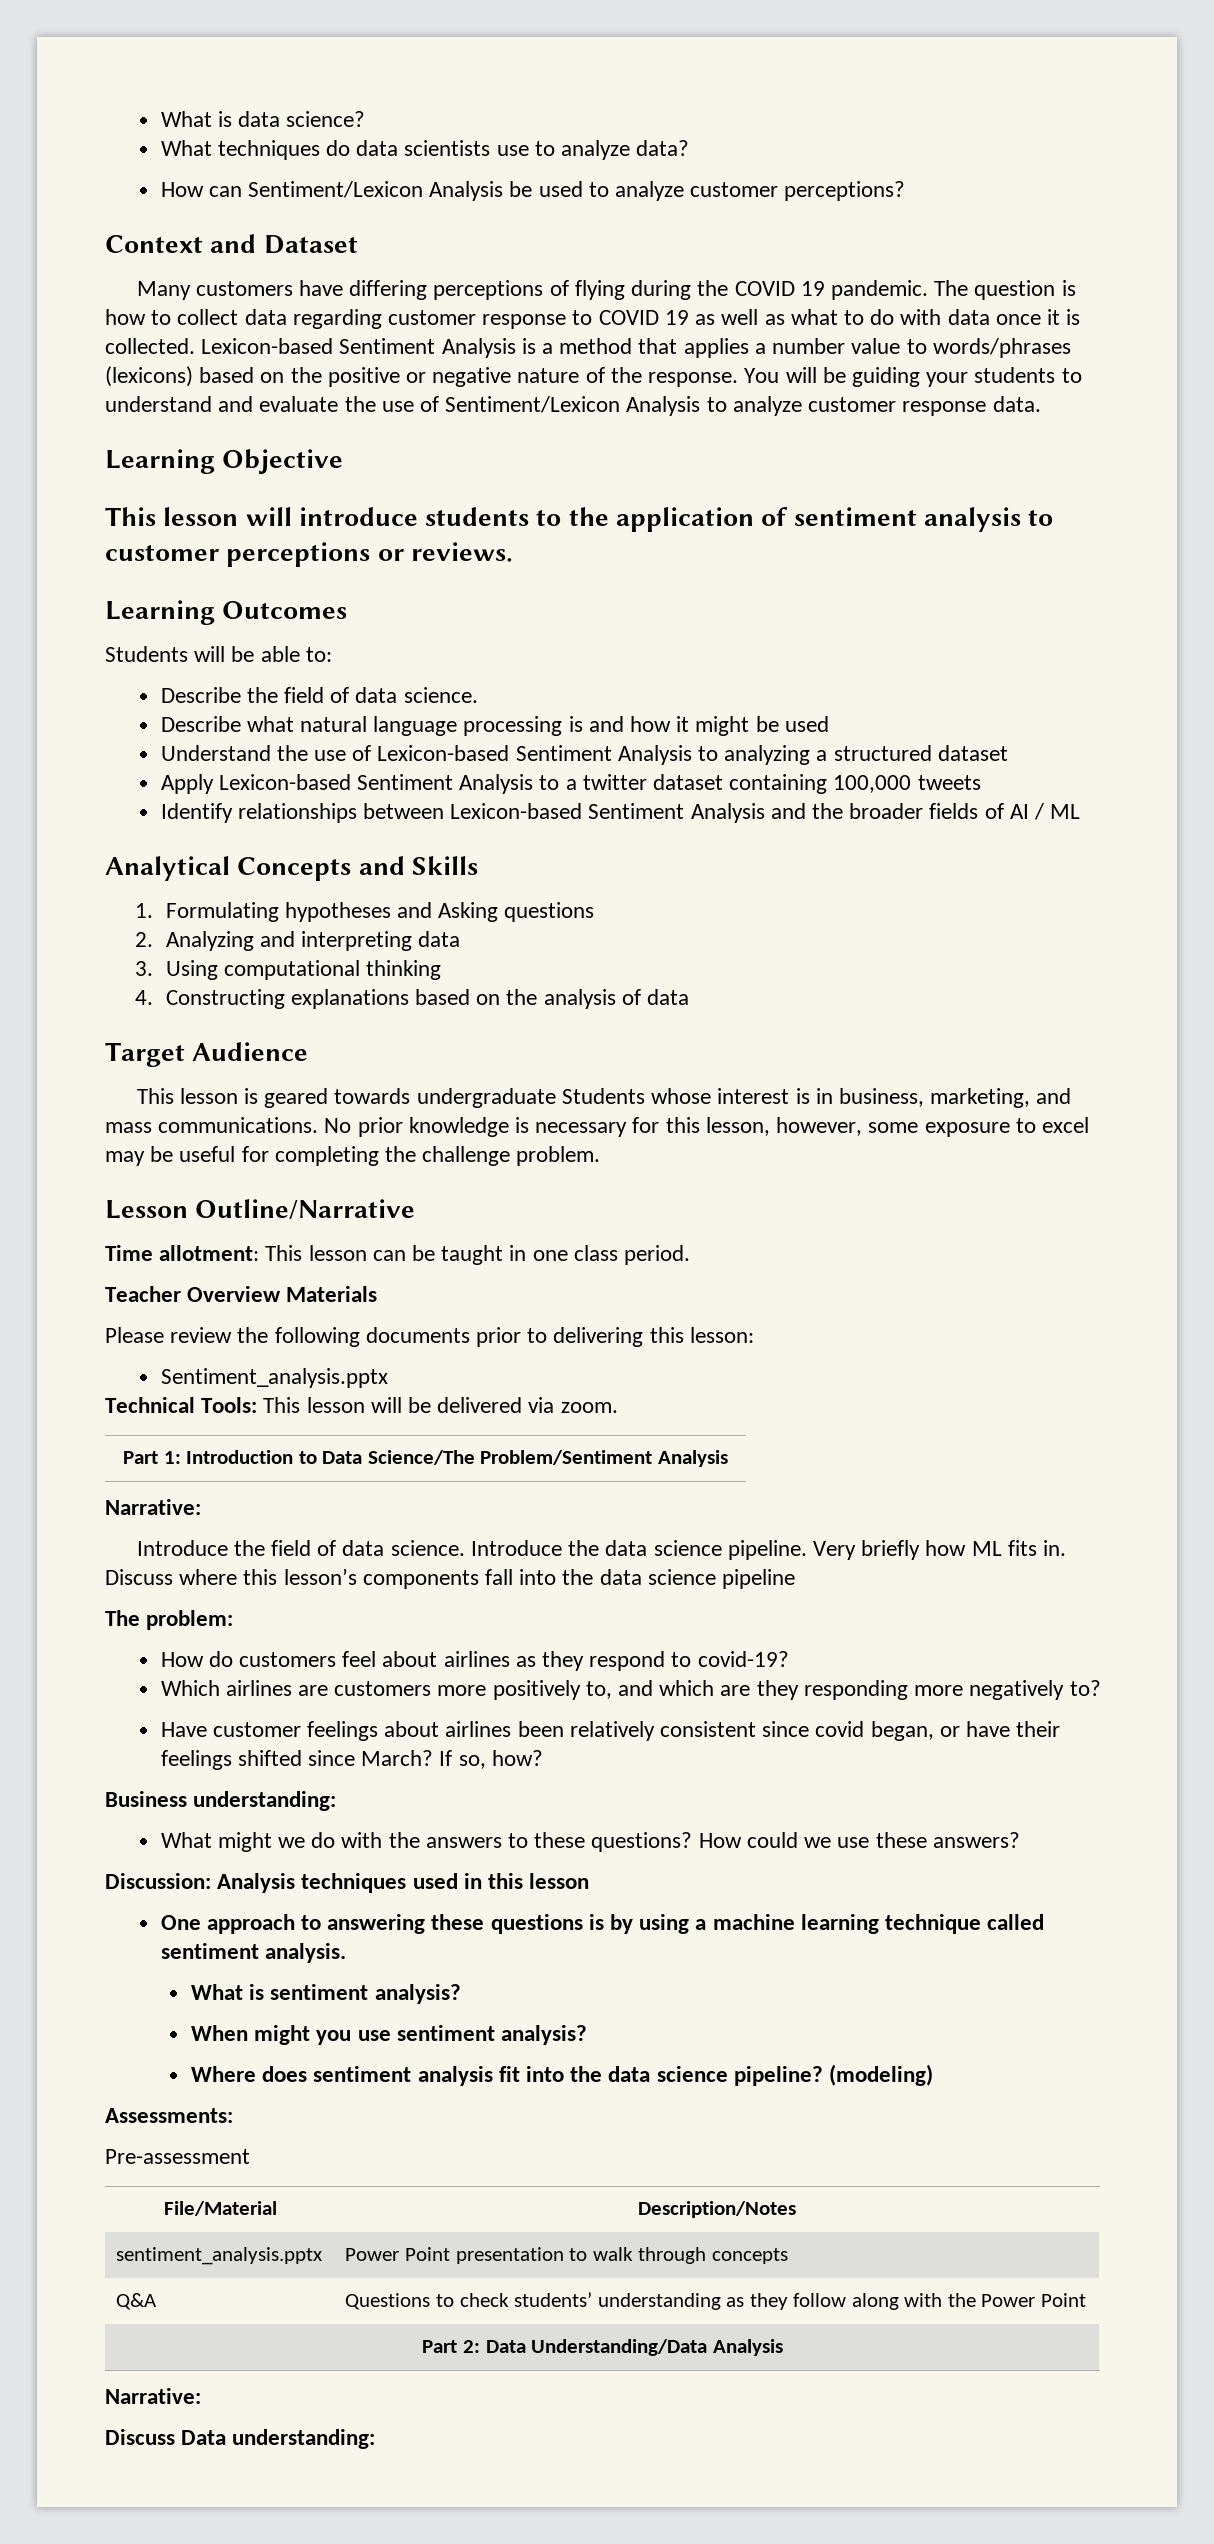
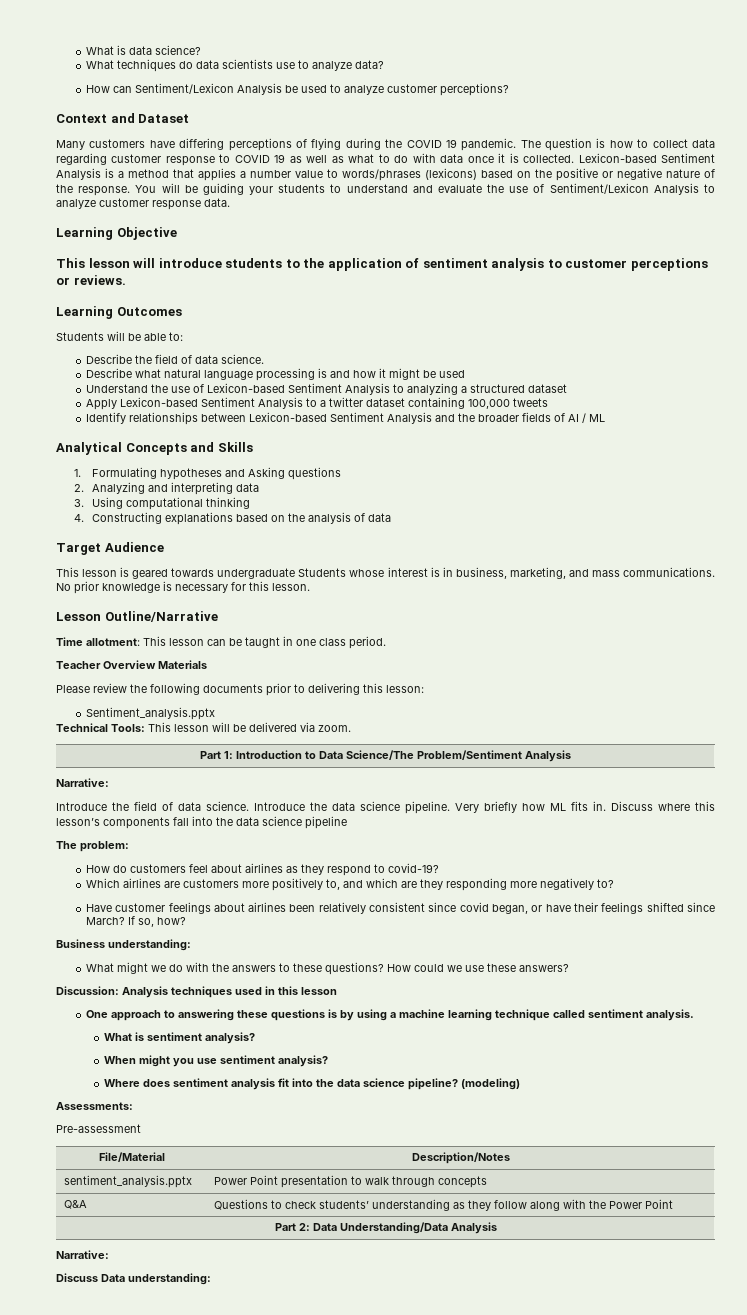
- No prior knowledge is necessary for this lesson, however, some exposure to excel may be useful for completing the challenge problem.
+ No prior knowledge is necessary for this lesson.

